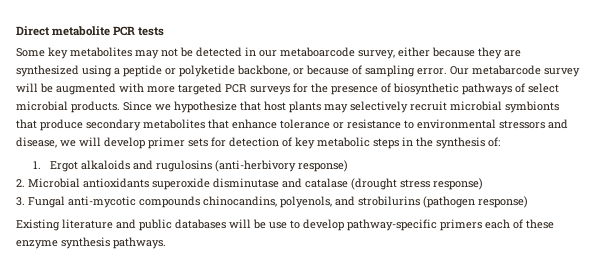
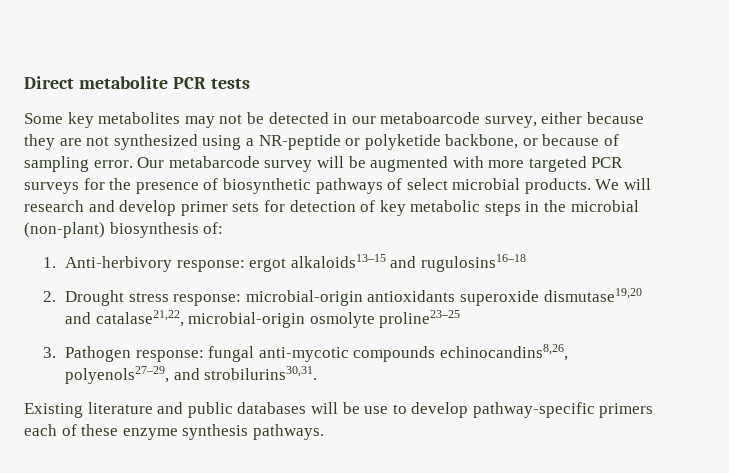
- Some key metabolites may not be detected in our metaboarcode survey, either because they are synthesized using a peptide or polyketide backbone, or because of sampling error.
+ Some key metabolites may not be detected in our metaboarcode survey, either because they are not synthesized using a NR-peptide or polyketide backbone, or because of sampling error.
- Since we hypothesize that host plants may selectively recruit microbial symbionts that produce secondary metabolites that enhance tolerance or resistance to environmental stressors and disease, we will develop primer sets for detection of key metabolic steps in the synthesis of:
+ We will research and develop primer sets for detection of key metabolic steps in the microbial (non-plant) biosynthesis of:
- 1. Ergot alkaloids and rugulosins (anti-herbivory response)
- 2. Microbial antioxidants superoxide disminutase and catalase (drought stress response)
- 3. Fungal anti-mycotic compounds chinocandins, polyenols, and strobilurins (pathogen response)
+ 1. Anti-herbivory response: ergot alkaloids13–15 and rugulosins16–18
+ 2. Drought stress response: microbial-origin antioxidants superoxide dismutase19,20 and catalase21,22, microbial-origin osmolyte proline23–25
+ 3. Pathogen response: fungal anti-mycotic compounds echinocandins8,26, polyenols27–29, and strobilurins30,31.

